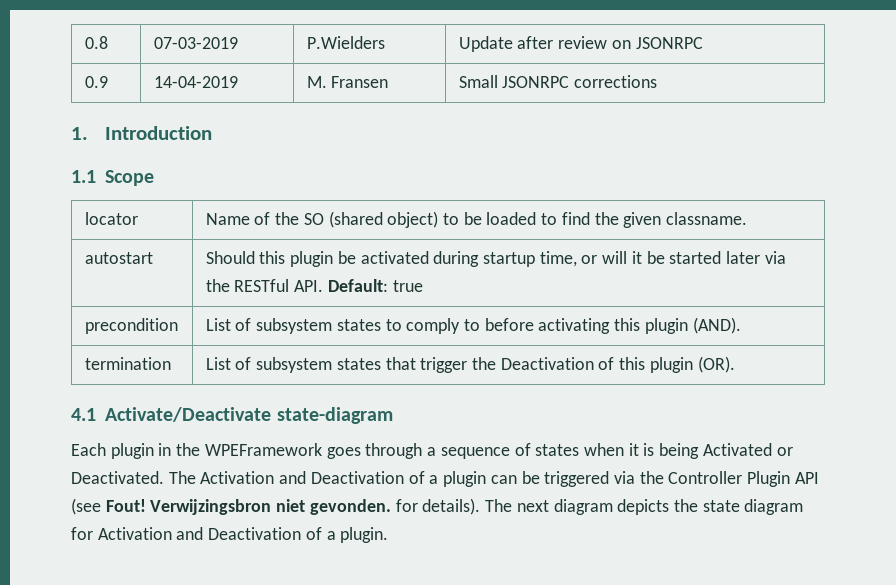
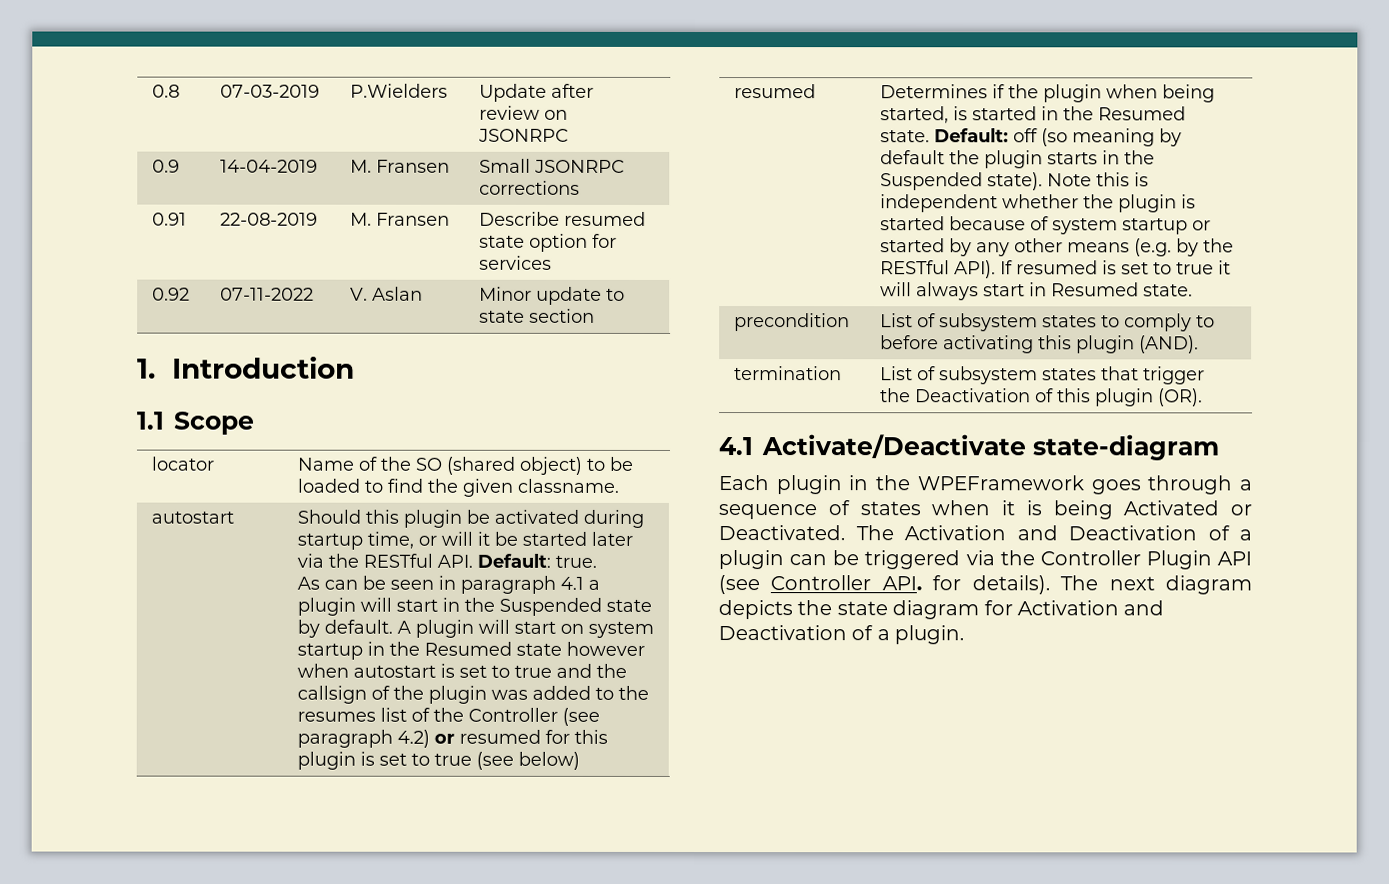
+ 0.91 | 22-08-2019 | M. Fransen | Describe resumed state option for services
+ 0.92 | 07-11-2022 | V. Aslan | Minor update to state section
- Should this plugin be activated during startup time, or will it be started later via the RESTful API. Default: true
+ Should this plugin be activated during startup time, or will it be started later via the RESTful API. Default: true.
+ As can be seen in paragraph 4.1 a plugin will start in the Suspended state by default. A plugin will start on system startup in the Resumed state however when autostart is set to true and the callsign of the plugin was added to the resumes list of the Controller (see paragraph 4.2) or resumed for this plugin is set to true (see below)
+ resumed | Determines if the plugin when being started, is started in the Resumed state. Default: off (so meaning by default the plugin starts in the Suspended state). Note this is independent whether the plugin is started because of system startup or started by any other means (e.g. by the RESTful API). If resumed is set to true it will always start in Resumed state.
- The Activation and Deactivation of a plugin can be triggered via the Controller Plugin API (see Fout! Verwijzingsbron niet gevonden. for details).
+ The Activation and Deactivation of a plugin can be triggered via the Controller Plugin API (see Controller API. for details).

